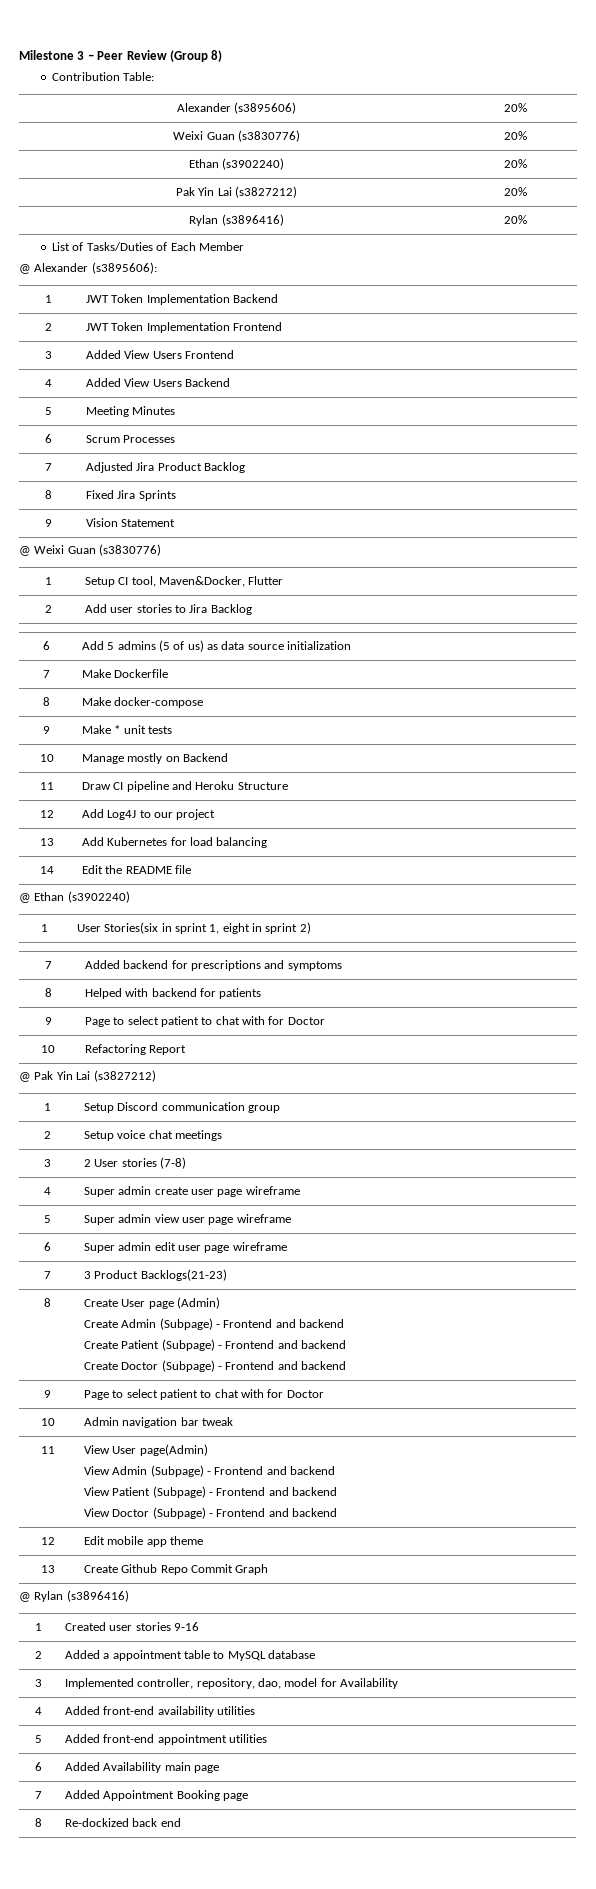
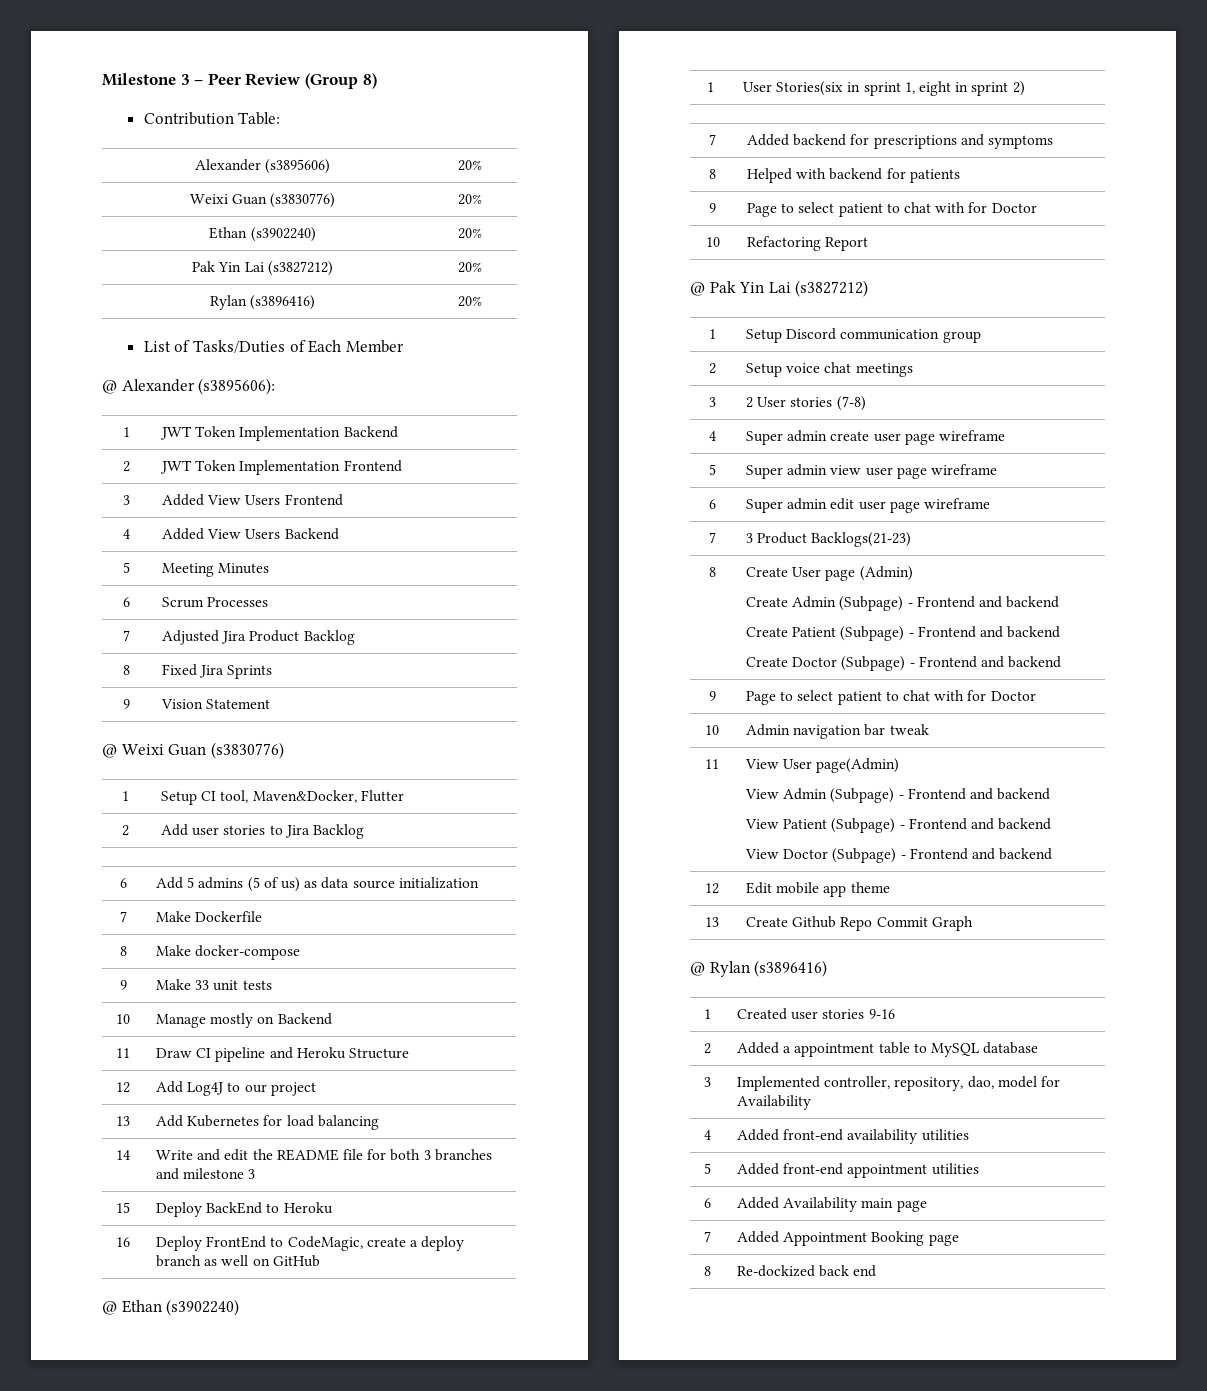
- 9 | Make * unit tests
+ 9 | Make 33 unit tests
- 14 | Edit the README file
+ 14 | Write and edit the README file for both 3 branches and milestone 3
+ 15 | Deploy BackEnd to Heroku
+ 16 | Deploy FrontEnd to CodeMagic, create a deploy branch as well on GitHub

